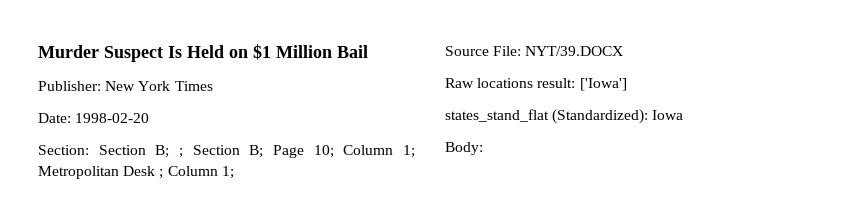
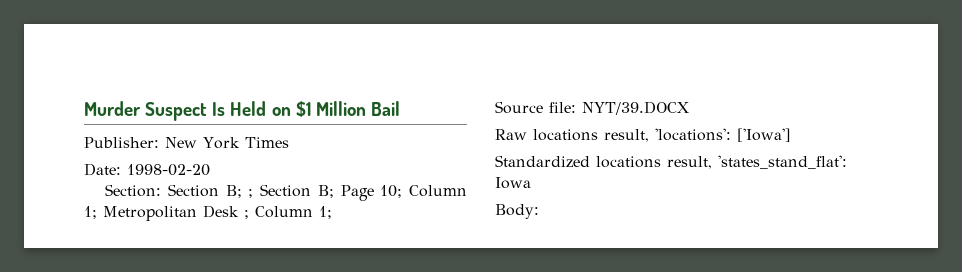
- Source File: NYT/39.DOCX
+ Source file: NYT/39.DOCX
- Raw locations result: ['Iowa']
+ Raw locations result, 'locations': ['Iowa']
- states_stand_flat (Standardized): Iowa
+ Standardized locations result, 'states_stand_flat': Iowa

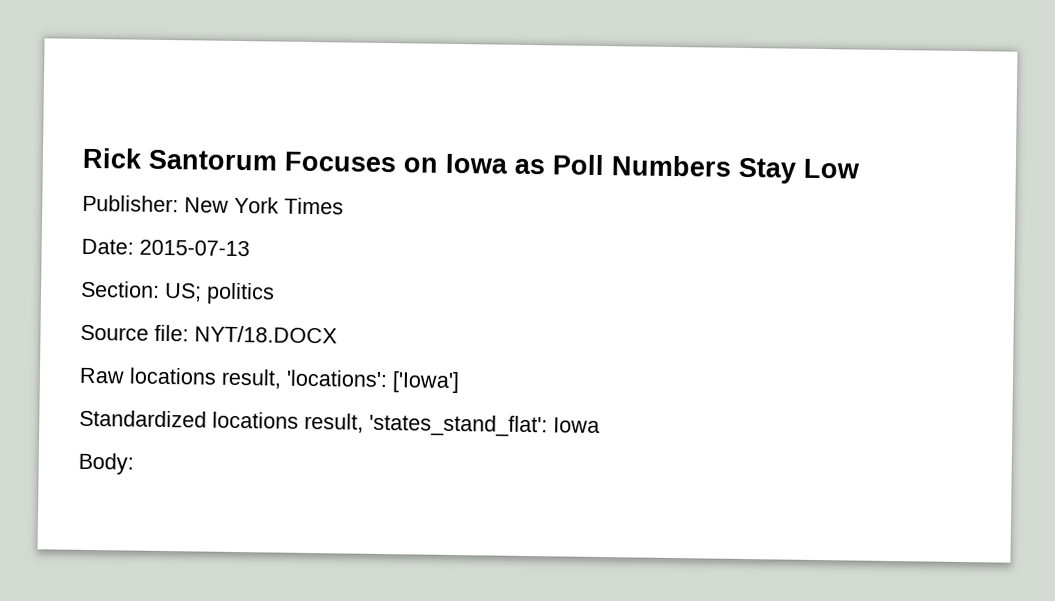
- Murder Suspect Is Held on $1 Million Bail
+ Rick Santorum Focuses on Iowa as Poll Numbers Stay Low
- Date: 1998-02-20
+ Date: 2015-07-13
- Section: Section B; ; Section B; Page 10; Column 1; Metropolitan Desk ; Column 1;
+ Section: US; politics
- Source file: NYT/39.DOCX
+ Source file: NYT/18.DOCX

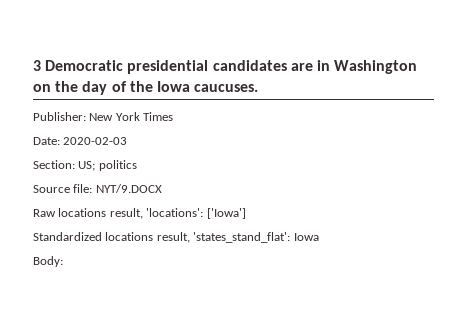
- Rick Santorum Focuses on Iowa as Poll Numbers Stay Low
+ 3 Democratic presidential candidates are in Washington on the day of the Iowa caucuses.
- Date: 2015-07-13
+ Date: 2020-02-03
- Source file: NYT/18.DOCX
+ Source file: NYT/9.DOCX

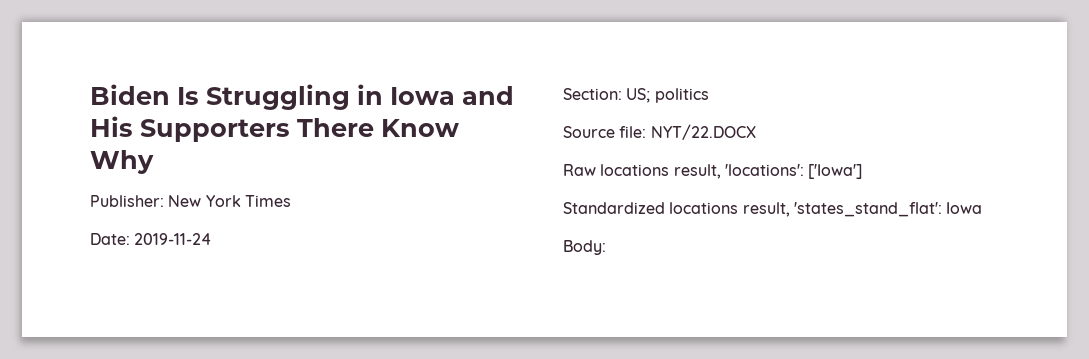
- 3 Democratic presidential candidates are in Washington on the day of the Iowa caucuses.
+ Biden Is Struggling in Iowa and His Supporters There Know Why
- Date: 2020-02-03
+ Date: 2019-11-24
- Source file: NYT/9.DOCX
+ Source file: NYT/22.DOCX

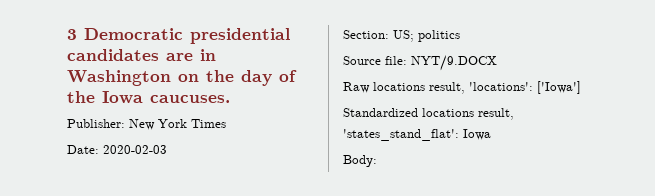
- Biden Is Struggling in Iowa and His Supporters There Know Why
+ 3 Democratic presidential candidates are in Washington on the day of the Iowa caucuses.
- Date: 2019-11-24
+ Date: 2020-02-03
- Source file: NYT/22.DOCX
+ Source file: NYT/9.DOCX

